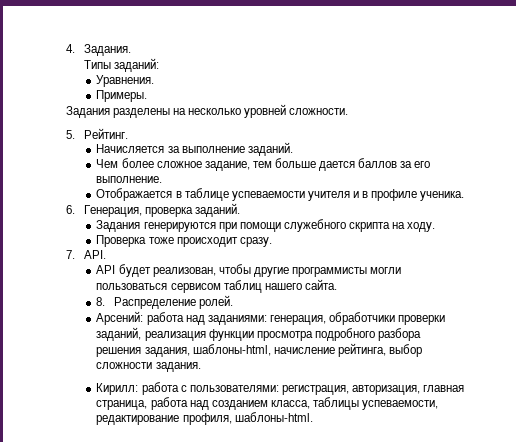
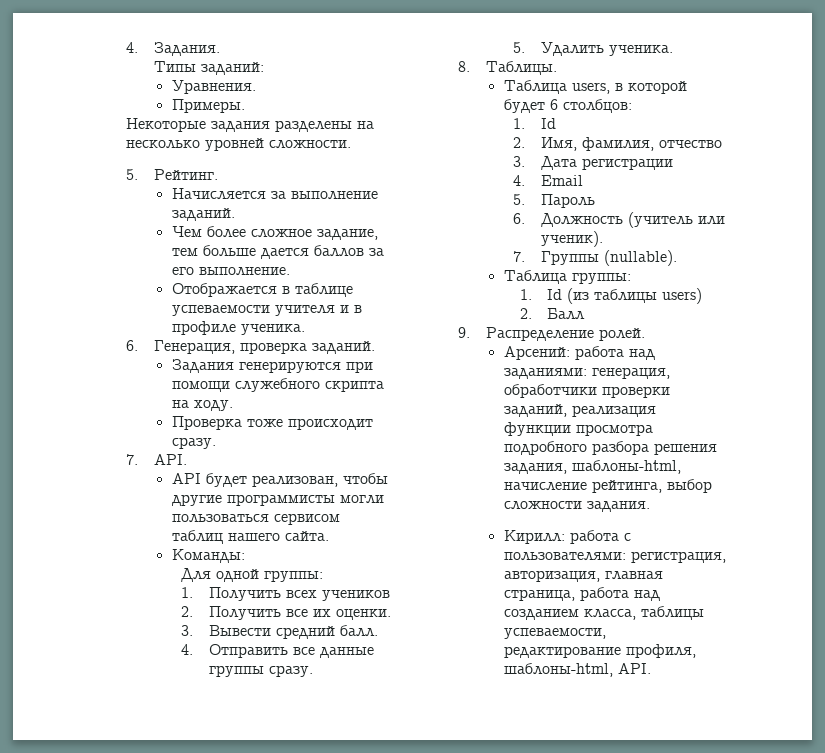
- Задания разделены на несколько уровней сложности.
+ Некоторые задания разделены на несколько уровней сложности.
- 8. Распределение ролей.
+ Команды:
+ Для одной группы:
+ 1. Получить всех учеников
+ 2. Получить все их оценки.
+ 3. Вывести средний балл.
+ 4. Отправить все данные группы сразу.
+ 5. Удалить ученика.
+ 8. Таблицы.
+ Таблица users, в которой будет 6 столбцов:
+ 1. Id
+ 2. Имя, фамилия, отчество
+ 3. Дата регистрации
+ 4. Email
+ 5. Пароль
+ 6. Должность (учитель или ученик).
+ 7. Группы (nullable).
+ Таблица группы:
+ 1. Id (из таблицы users)
+ 2. Балл
+ 9. Распределение ролей.
- Кирилл: работа с пользователями: регистрация, авторизация, главная страница, работа над созданием класса, таблицы успеваемости, редактирование профиля, шаблоны-html.
+ Кирилл: работа с пользователями: регистрация, авторизация, главная страница, работа над созданием класса, таблицы успеваемости, редактирование профиля, шаблоны-html, API.

